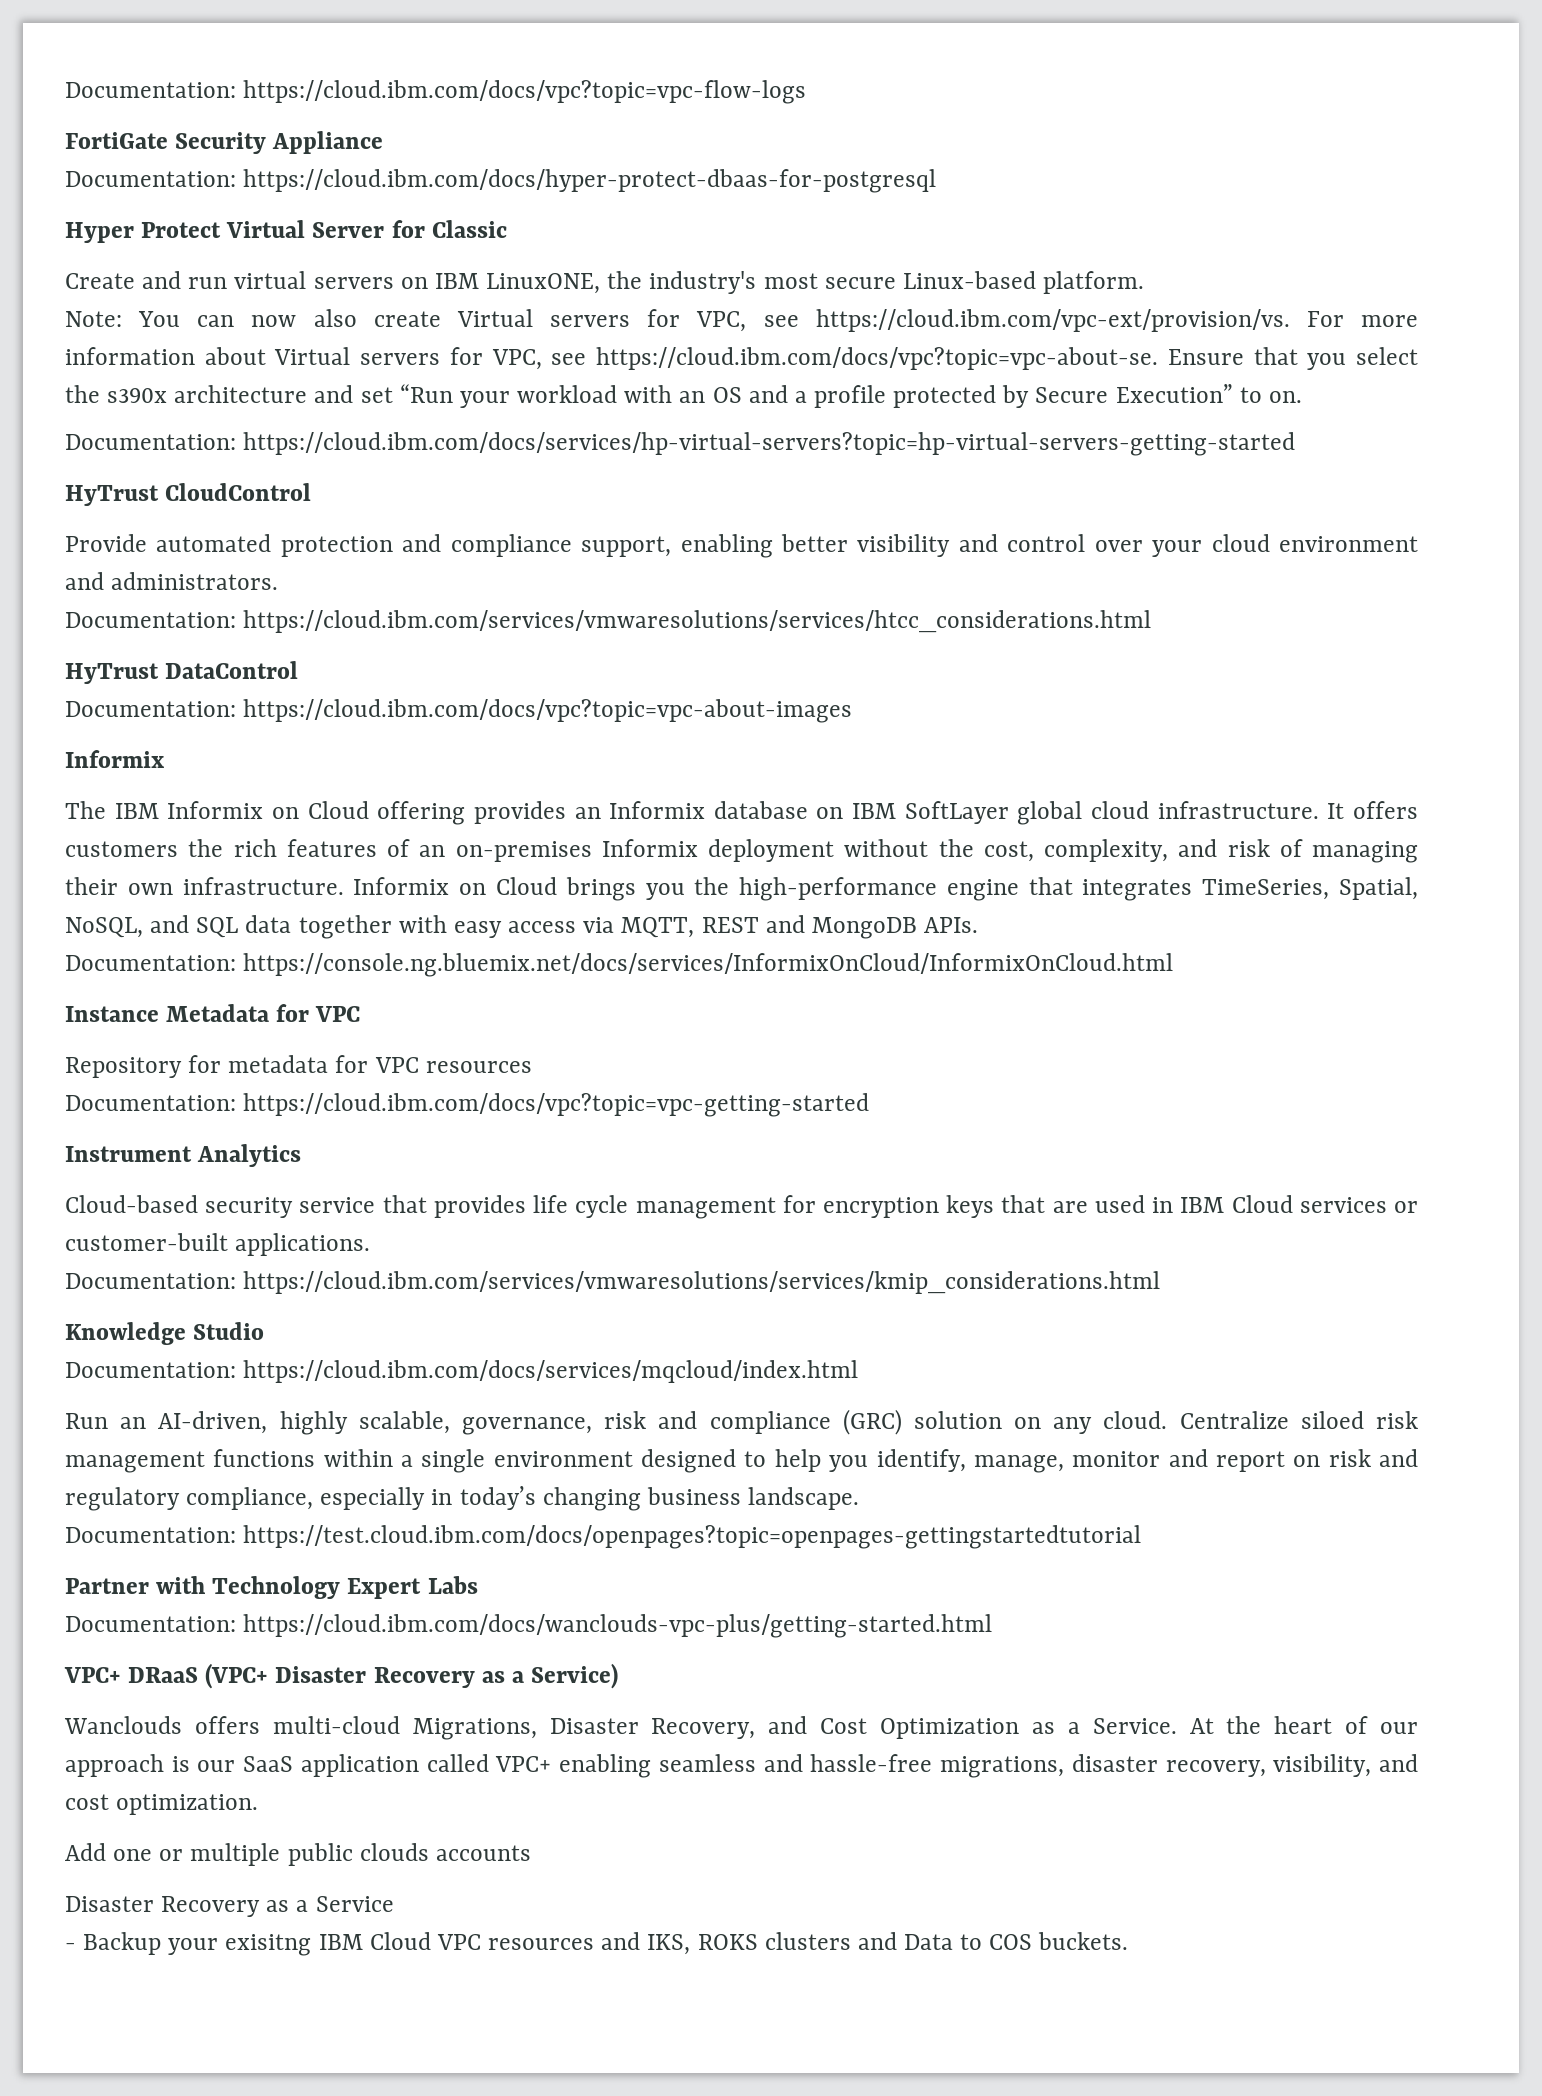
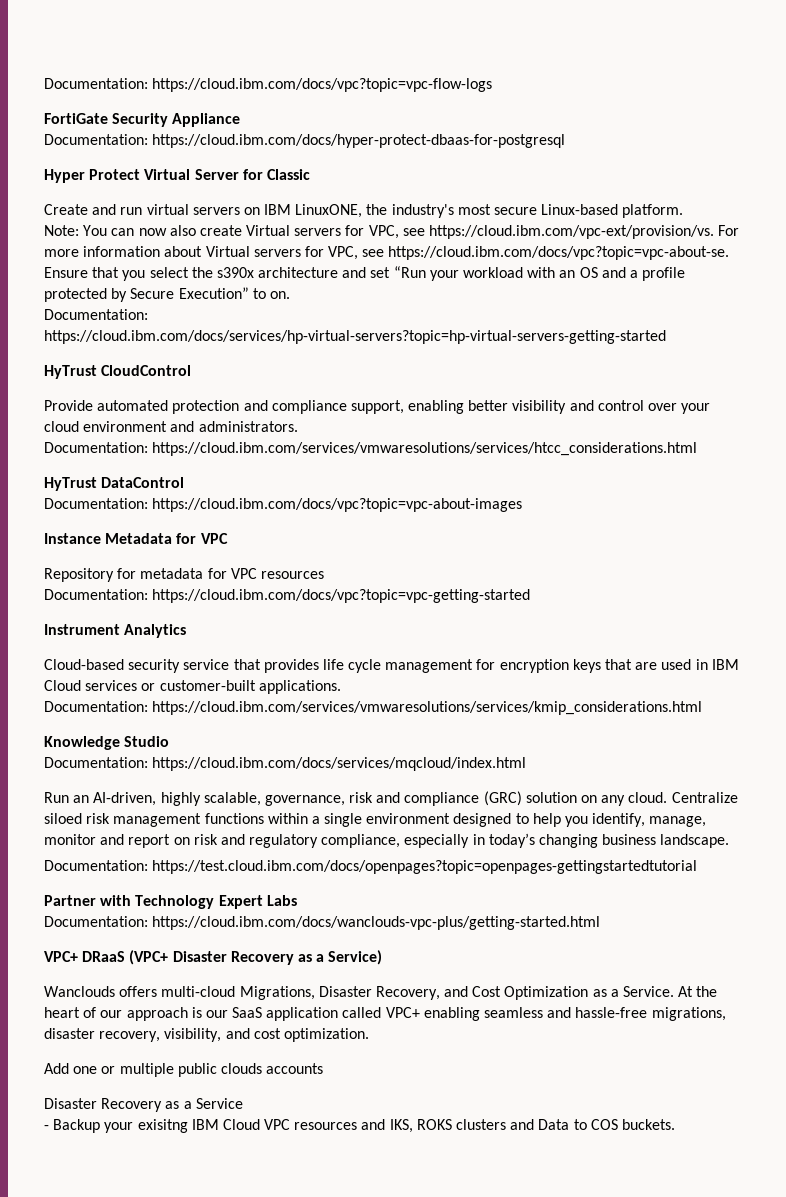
  Documentation: https://cloud.ibm.com/docs/vpc?topic=vpc-about-images
- Informix
- The IBM Informix on Cloud offering provides an Informix database on IBM SoftLayer global cloud infrastructure. It offers customers the rich features of an on-premises Informix deployment without the cost, complexity, and risk of managing their own infrastructure. Informix on Cloud brings you the high-performance engine that integrates TimeSeries, Spatial, NoSQL, and SQL data together with easy access via MQTT, REST and MongoDB APIs.
- Documentation: https://console.ng.bluemix.net/docs/services/InformixOnCloud/InformixOnCloud.html

